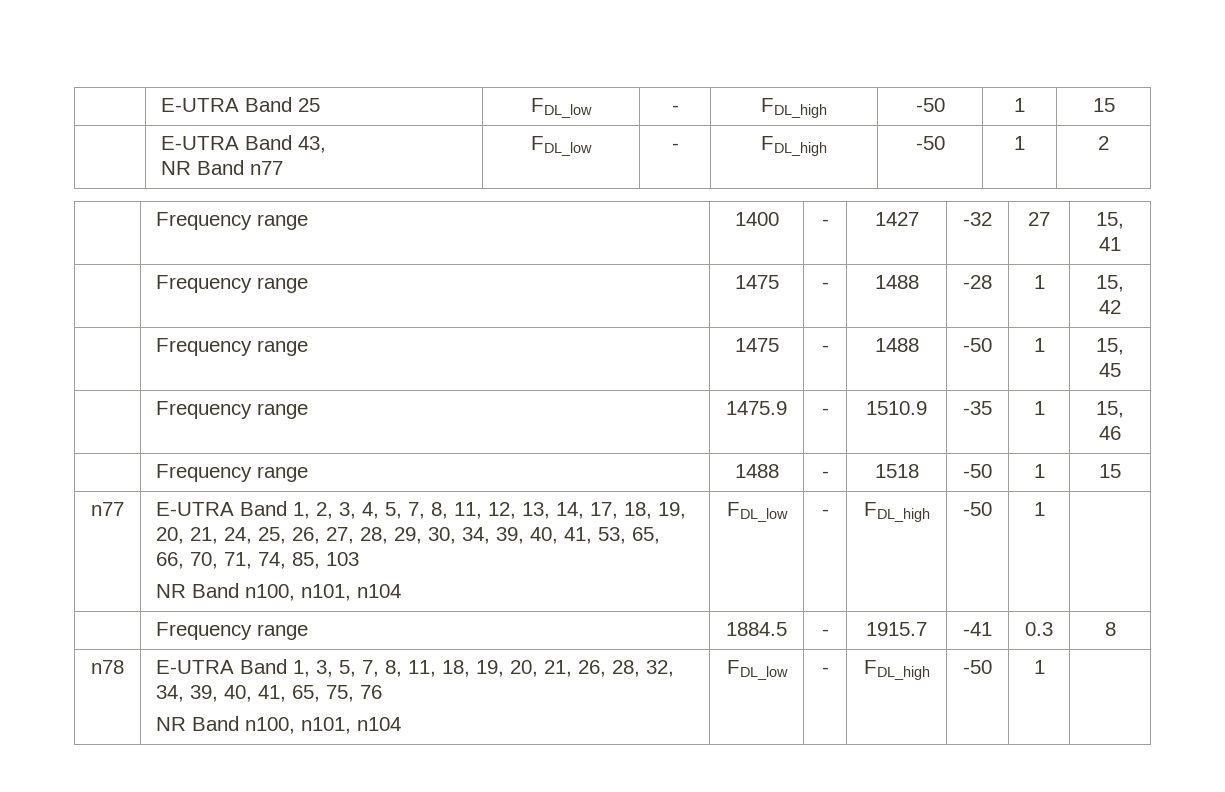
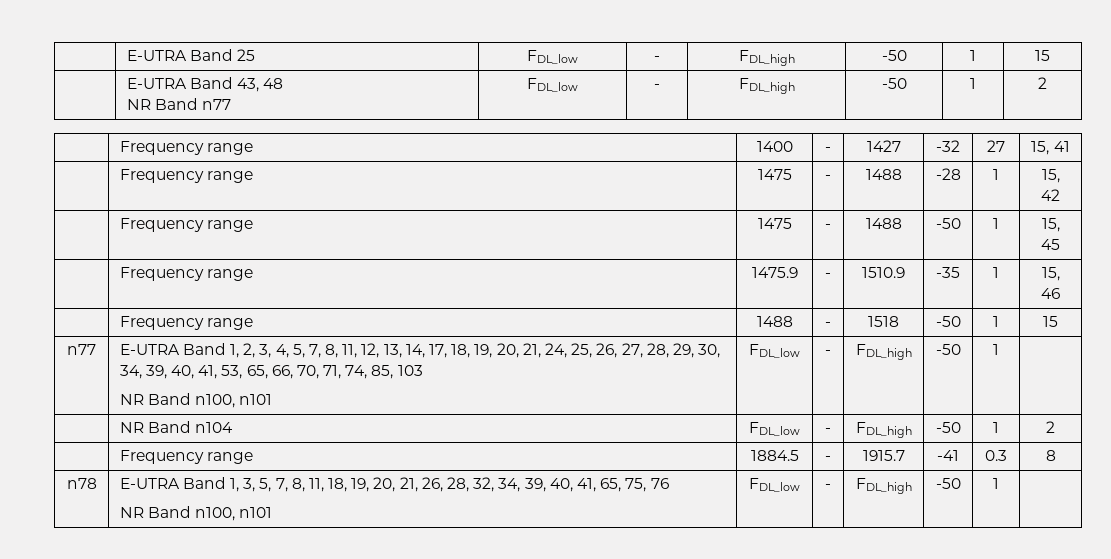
- | E-UTRA Band 43,
+ | E-UTRA Band 43, 48
  E-UTRA Band 1, 2, 3, 4, 5, 7, 8, 11, 12, 13, 14, 17, 18, 19, 20, 21, 24, 25, 26, 27, 28, 29, 30, 34, 39, 40, 41, 53, 65, 66, 70, 71, 74, 85, 103
- NR Band n100, n101, n104 | FDL_low | - | FDL_high | -50 | 1
+ NR Band n100, n101 | FDL_low | - | FDL_high | -50 | 1 |
+ | NR Band n104 | FDL_low | - | FDL_high | -50 | 1 | 2
  n78 | E-UTRA Band 1, 3, 5, 7, 8, 11, 18, 19, 20, 21, 26, 28, 32, 34, 39, 40, 41, 65, 75, 76
- NR Band n100, n101, n104 | FDL_low | - | FDL_high | -50 | 1 |
+ NR Band n100, n101 | FDL_low | - | FDL_high | -50 | 1 |

